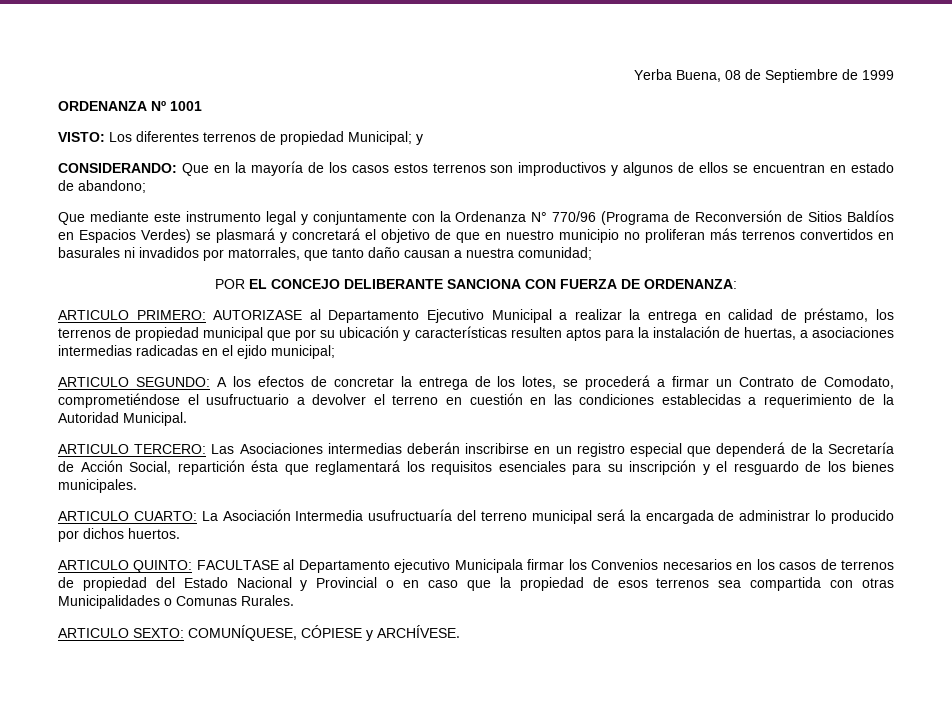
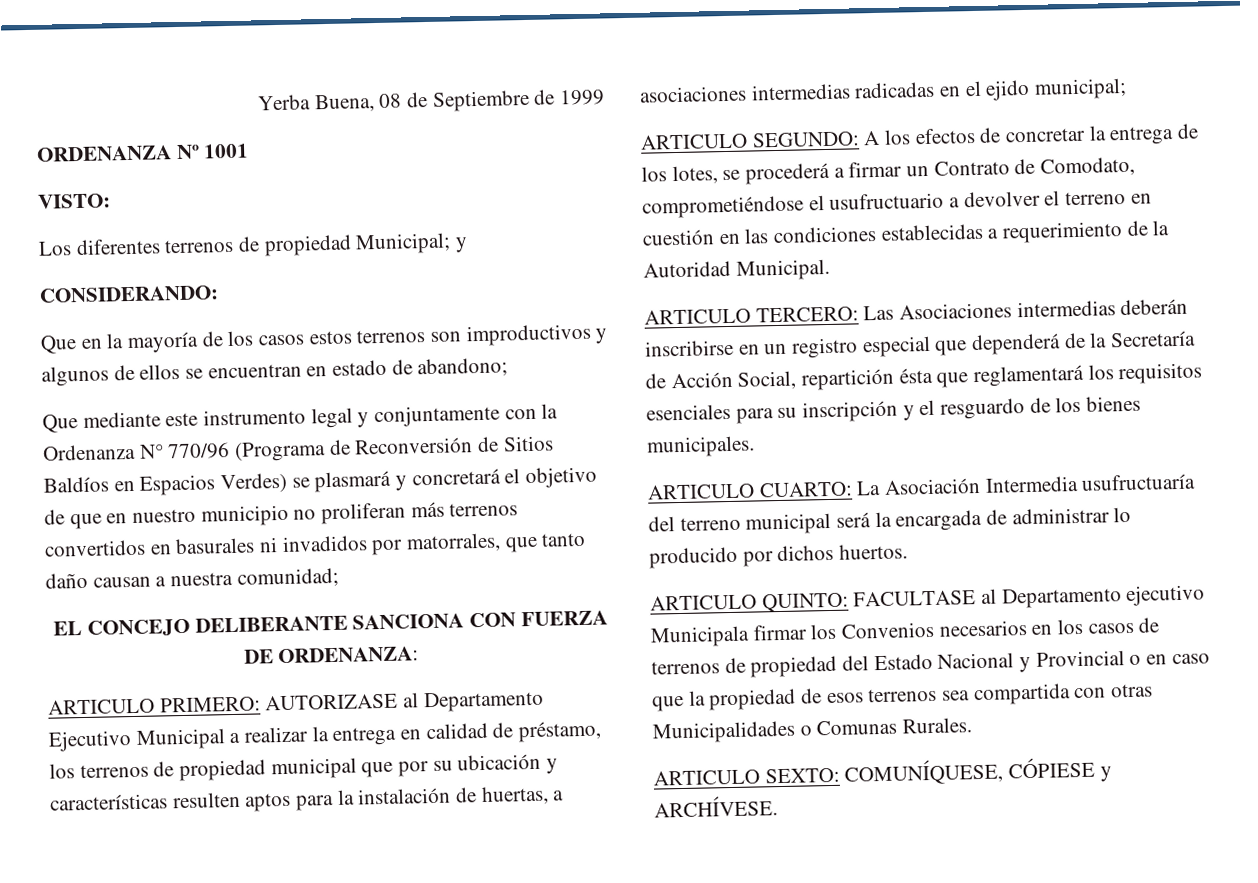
- VISTO: Los diferentes terrenos de propiedad Municipal; y
+ VISTO:
+ Los diferentes terrenos de propiedad Municipal; y
- CONSIDERANDO: Que en la mayoría de los casos estos terrenos son improductivos y algunos de ellos se encuentran en estado de abandono;
+ CONSIDERANDO:
+ Que en la mayoría de los casos estos terrenos son improductivos y algunos de ellos se encuentran en estado de abandono;
- POR EL CONCEJO DELIBERANTE SANCIONA CON FUERZA DE ORDENANZA:
+ EL CONCEJO DELIBERANTE SANCIONA CON FUERZA DE ORDENANZA:

